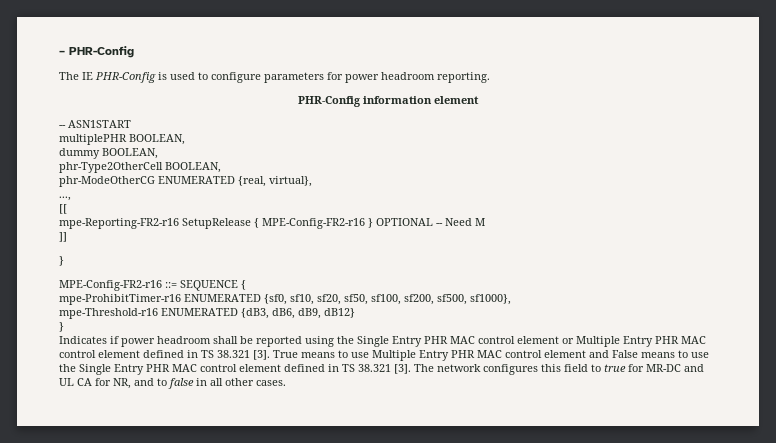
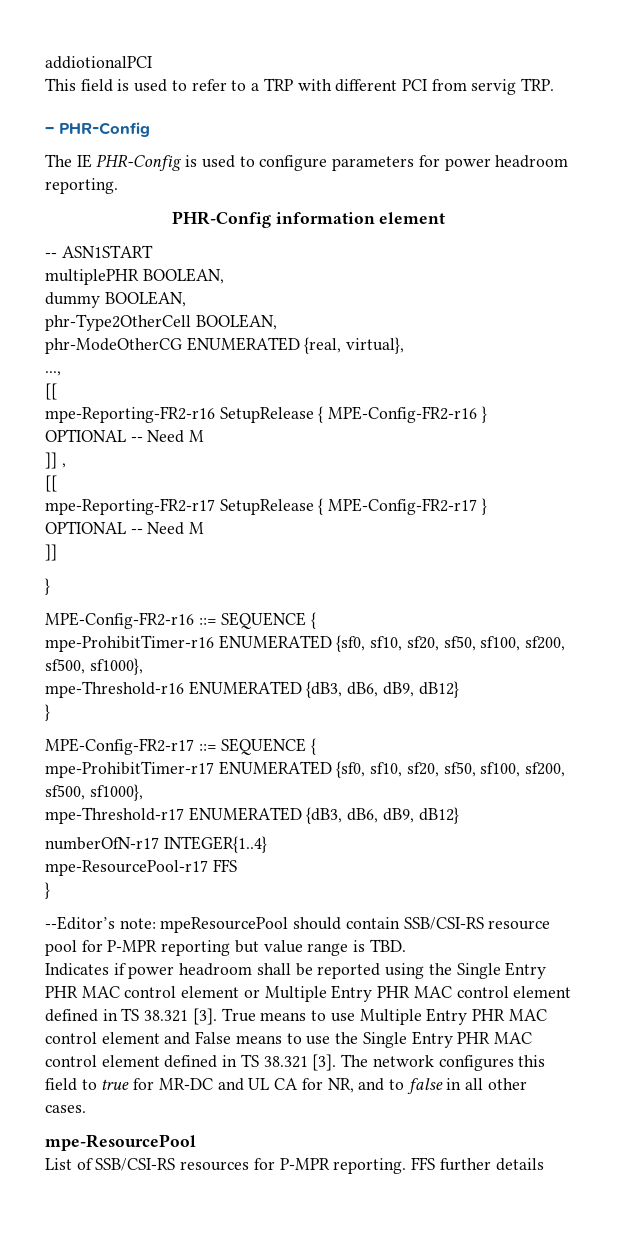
+ addiotionalPCI
+ This field is used to refer to a TRP with different PCI from servig TRP.
+ ]] ,
+ [[
+ mpe-Reporting-FR2-r17 SetupRelease { MPE-Config-FR2-r17 } OPTIONAL -- Need M
+ MPE-Config-FR2-r17 ::= SEQUENCE {
+ mpe-ProhibitTimer-r17 ENUMERATED {sf0, sf10, sf20, sf50, sf100, sf200, sf500, sf1000},
+ mpe-Threshold-r17 ENUMERATED {dB3, dB6, dB9, dB12}
+ numberOfN-r17 INTEGER{1..4}
+ mpe-ResourcePool-r17 FFS
+ }
+ --Editor’s note: mpeResourcePool should contain SSB/CSI-RS resource pool for P-MPR reporting but value range is TBD.
+ mpe-ResourcePool
+ List of SSB/CSI-RS resources for P-MPR reporting. FFS further details

